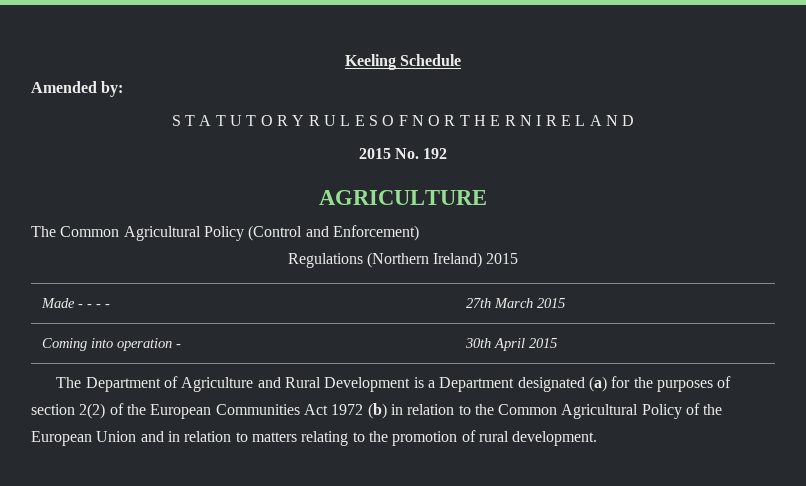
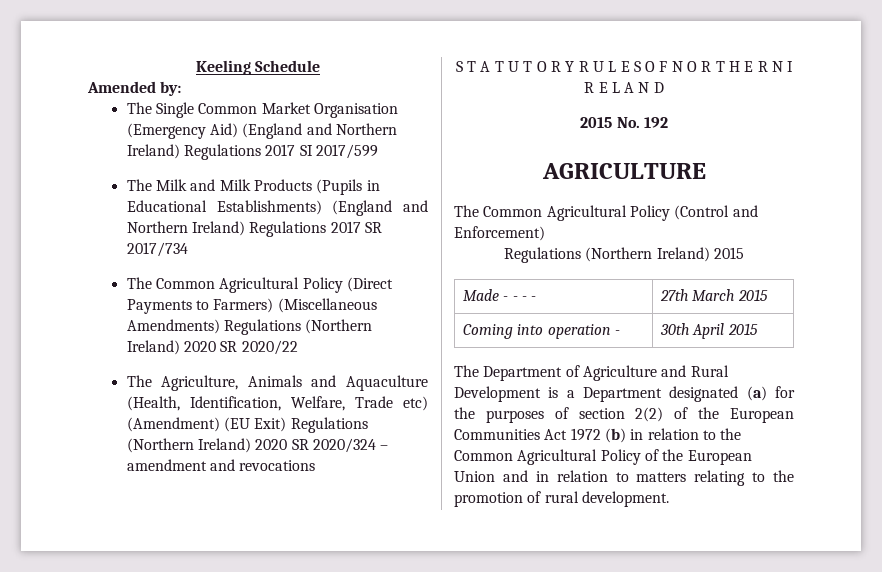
+ The Single Common Market Organisation (Emergency Aid) (England and Northern Ireland) Regulations 2017 SI 2017/599
+ The Milk and Milk Products (Pupils in Educational Establishments) (England and Northern Ireland) Regulations 2017 SR 2017/734
+ The Common Agricultural Policy (Direct Payments to Farmers) (Miscellaneous Amendments) Regulations (Northern Ireland) 2020 SR 2020/22
+ The Agriculture, Animals and Aquaculture (Health, Identification, Welfare, Trade etc) (Amendment) (EU Exit) Regulations (Northern Ireland) 2020 SR 2020/324 – amendment and revocations

